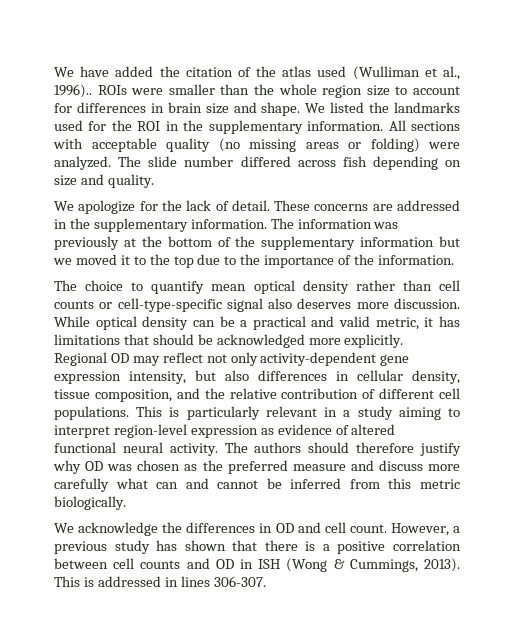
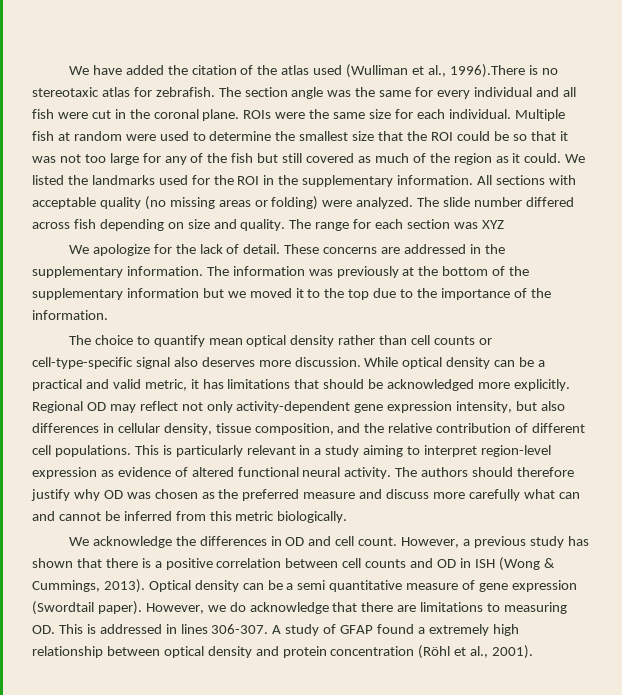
- We have added the citation of the atlas used (Wulliman et al., 1996).. ROIs were smaller than the whole region size to account for differences in brain size and shape.
+ We have added the citation of the atlas used (Wulliman et al., 1996).There is no stereotaxic atlas for zebrafish. The section angle was the same for every individual and all fish were cut in the coronal plane. ROIs were the same size for each individual. Multiple fish at random were used to determine the smallest size that the ROI could be so that it was not too large for any of the fish but still covered as much of the region as it could.
+ The range for each section was XYZ
- This is addressed in lines 306-307.
+ Optical density can be a semi quantitative measure of gene expression (Swordtail paper). However, we do acknowledge that there are limitations to measuring OD. This is addressed in lines 306-307.
+ A study of GFAP found a extremely high relationship between optical density and protein concentration (Röhl et al., 2001).

